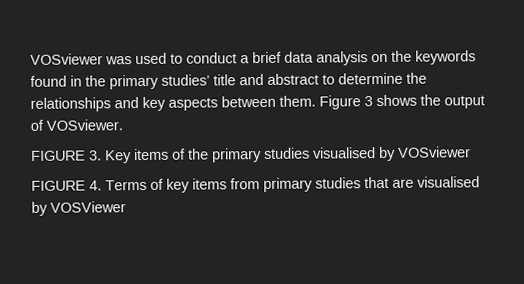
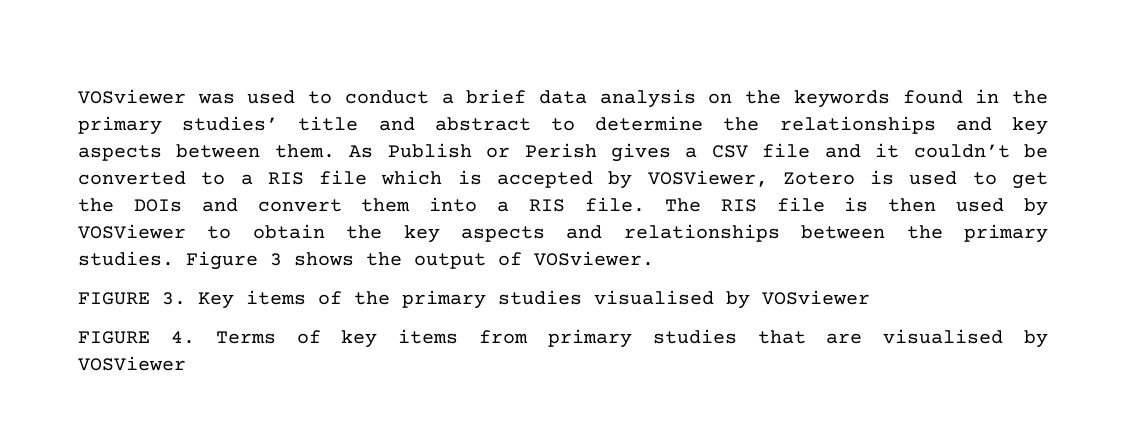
+ As Publish or Perish gives a CSV file and it couldn’t be converted to a RIS file which is accepted by VOSViewer, Zotero is used to get the DOIs and convert them into a RIS file. The RIS file is then used by VOSViewer to obtain the key aspects and relationships between the primary studies.

